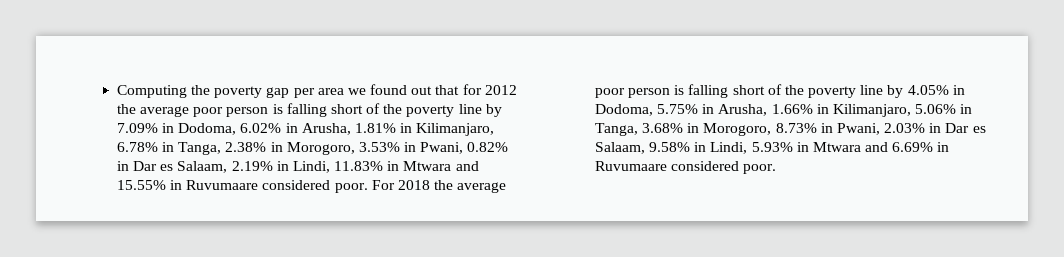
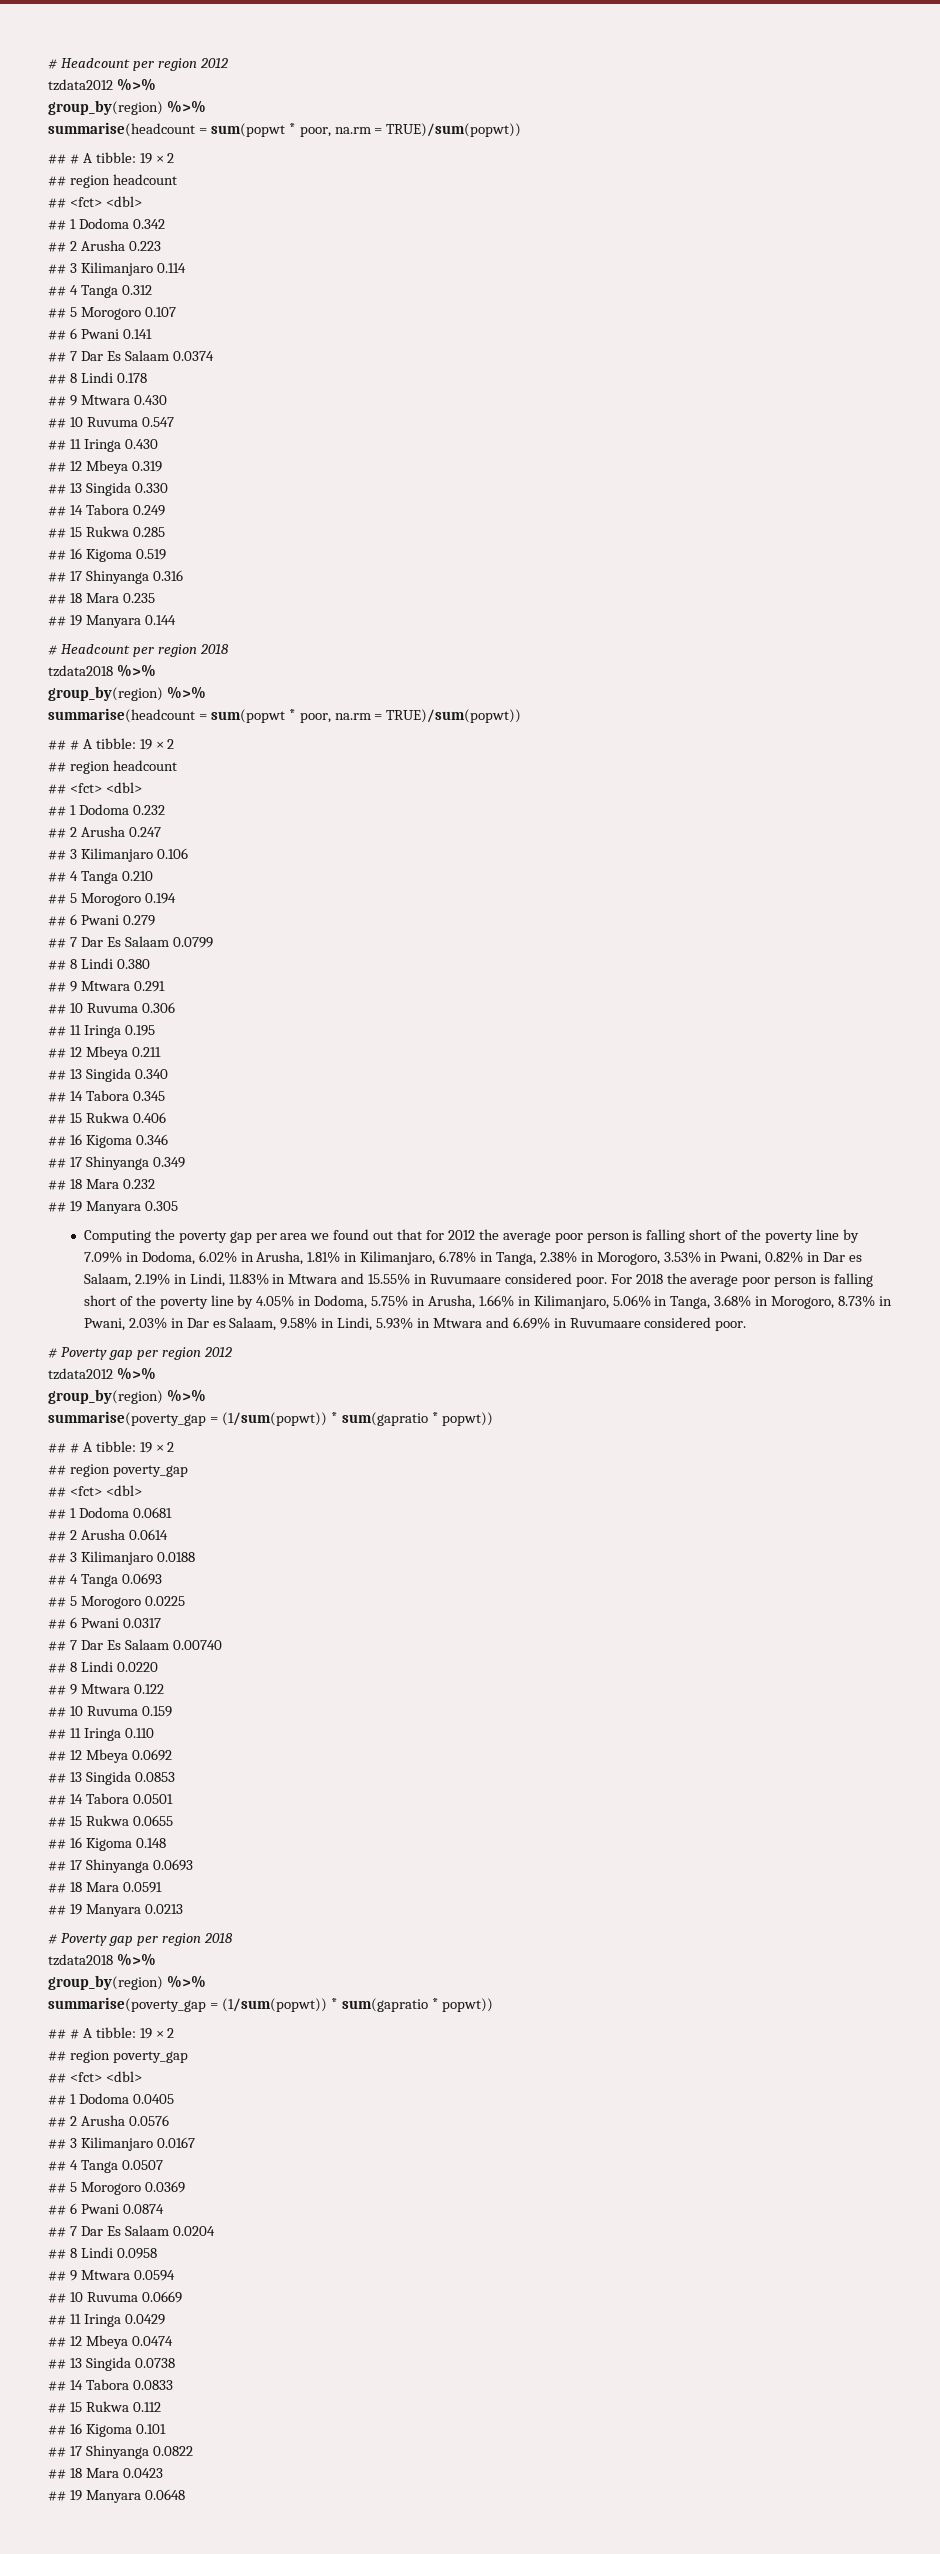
+ # Headcount per region 2012
+ tzdata2012 %>%
+ group_by(region) %>%
+ summarise(headcount = sum(popwt * poor, na.rm = TRUE)/sum(popwt))
+ ## # A tibble: 19 × 2
+ ## region headcount
+ ## <fct> <dbl>
+ ## 1 Dodoma 0.342
+ ## 2 Arusha 0.223
+ ## 3 Kilimanjaro 0.114
+ ## 4 Tanga 0.312
+ ## 5 Morogoro 0.107
+ ## 6 Pwani 0.141
+ ## 7 Dar Es Salaam 0.0374
+ ## 8 Lindi 0.178
+ ## 9 Mtwara 0.430
+ ## 10 Ruvuma 0.547
+ ## 11 Iringa 0.430
+ ## 12 Mbeya 0.319
+ ## 13 Singida 0.330
+ ## 14 Tabora 0.249
+ ## 15 Rukwa 0.285
+ ## 16 Kigoma 0.519
+ ## 17 Shinyanga 0.316
+ ## 18 Mara 0.235
+ ## 19 Manyara 0.144
+ # Headcount per region 2018
+ tzdata2018 %>%
+ group_by(region) %>%
+ summarise(headcount = sum(popwt * poor, na.rm = TRUE)/sum(popwt))
+ ## # A tibble: 19 × 2
+ ## region headcount
+ ## <fct> <dbl>
+ ## 1 Dodoma 0.232
+ ## 2 Arusha 0.247
+ ## 3 Kilimanjaro 0.106
+ ## 4 Tanga 0.210
+ ## 5 Morogoro 0.194
+ ## 6 Pwani 0.279
+ ## 7 Dar Es Salaam 0.0799
+ ## 8 Lindi 0.380
+ ## 9 Mtwara 0.291
+ ## 10 Ruvuma 0.306
+ ## 11 Iringa 0.195
+ ## 12 Mbeya 0.211
+ ## 13 Singida 0.340
+ ## 14 Tabora 0.345
+ ## 15 Rukwa 0.406
+ ## 16 Kigoma 0.346
+ ## 17 Shinyanga 0.349
+ ## 18 Mara 0.232
+ ## 19 Manyara 0.305
+ # Poverty gap per region 2012
+ tzdata2012 %>%
+ group_by(region) %>%
+ summarise(poverty_gap = (1/sum(popwt)) * sum(gapratio * popwt))
+ ## # A tibble: 19 × 2
+ ## region poverty_gap
+ ## <fct> <dbl>
+ ## 1 Dodoma 0.0681
+ ## 2 Arusha 0.0614
+ ## 3 Kilimanjaro 0.0188
+ ## 4 Tanga 0.0693
+ ## 5 Morogoro 0.0225
+ ## 6 Pwani 0.0317
+ ## 7 Dar Es Salaam 0.00740
+ ## 8 Lindi 0.0220
+ ## 9 Mtwara 0.122
+ ## 10 Ruvuma 0.159
+ ## 11 Iringa 0.110
+ ## 12 Mbeya 0.0692
+ ## 13 Singida 0.0853
+ ## 14 Tabora 0.0501
+ ## 15 Rukwa 0.0655
+ ## 16 Kigoma 0.148
+ ## 17 Shinyanga 0.0693
+ ## 18 Mara 0.0591
+ ## 19 Manyara 0.0213
+ # Poverty gap per region 2018
+ tzdata2018 %>%
+ group_by(region) %>%
+ summarise(poverty_gap = (1/sum(popwt)) * sum(gapratio * popwt))
+ ## # A tibble: 19 × 2
+ ## region poverty_gap
+ ## <fct> <dbl>
+ ## 1 Dodoma 0.0405
+ ## 2 Arusha 0.0576
+ ## 3 Kilimanjaro 0.0167
+ ## 4 Tanga 0.0507
+ ## 5 Morogoro 0.0369
+ ## 6 Pwani 0.0874
+ ## 7 Dar Es Salaam 0.0204
+ ## 8 Lindi 0.0958
+ ## 9 Mtwara 0.0594
+ ## 10 Ruvuma 0.0669
+ ## 11 Iringa 0.0429
+ ## 12 Mbeya 0.0474
+ ## 13 Singida 0.0738
+ ## 14 Tabora 0.0833
+ ## 15 Rukwa 0.112
+ ## 16 Kigoma 0.101
+ ## 17 Shinyanga 0.0822
+ ## 18 Mara 0.0423
+ ## 19 Manyara 0.0648

